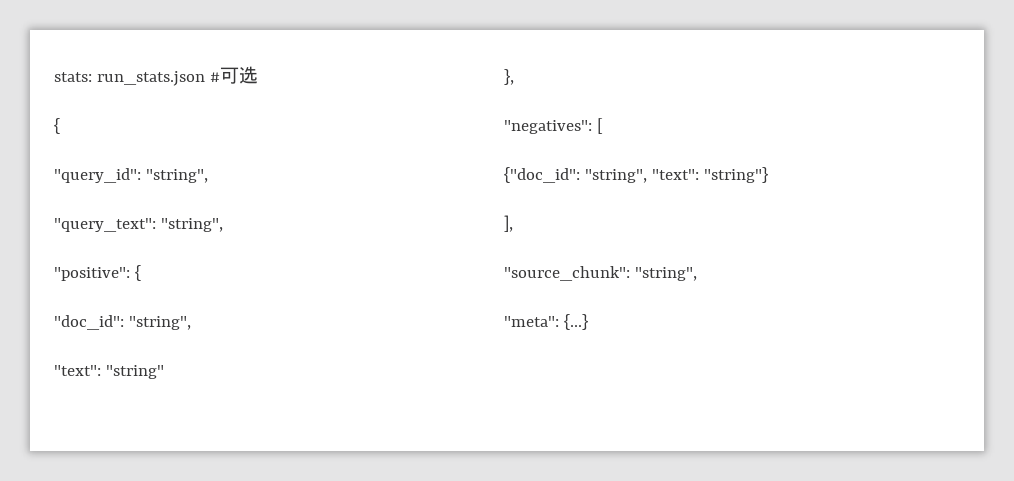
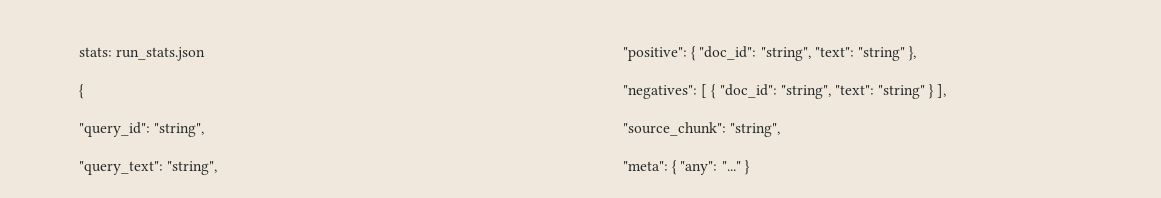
- stats: run_stats.json #可选
+ stats: run_stats.json
- "positive": {
- "doc_id": "string",
- "text": "string"
- },
+ "positive": { "doc_id": "string", "text": "string" },
- "negatives": [
- {"doc_id": "string", "text": "string"}
- ],
+ "negatives": [ { "doc_id": "string", "text": "string" } ],
- "meta": {...}
+ "meta": { "any": "..." }

